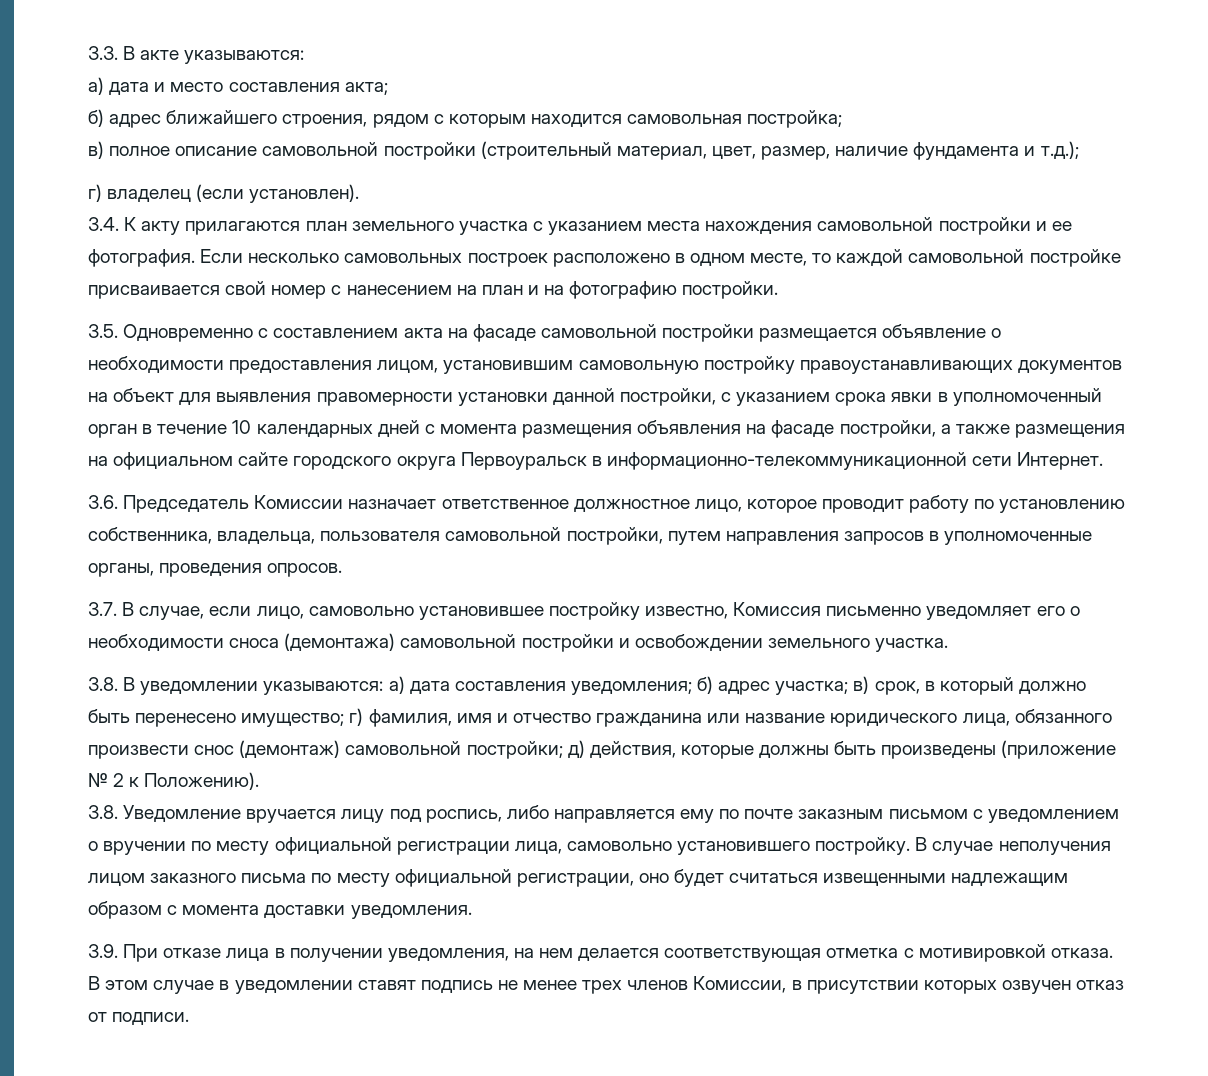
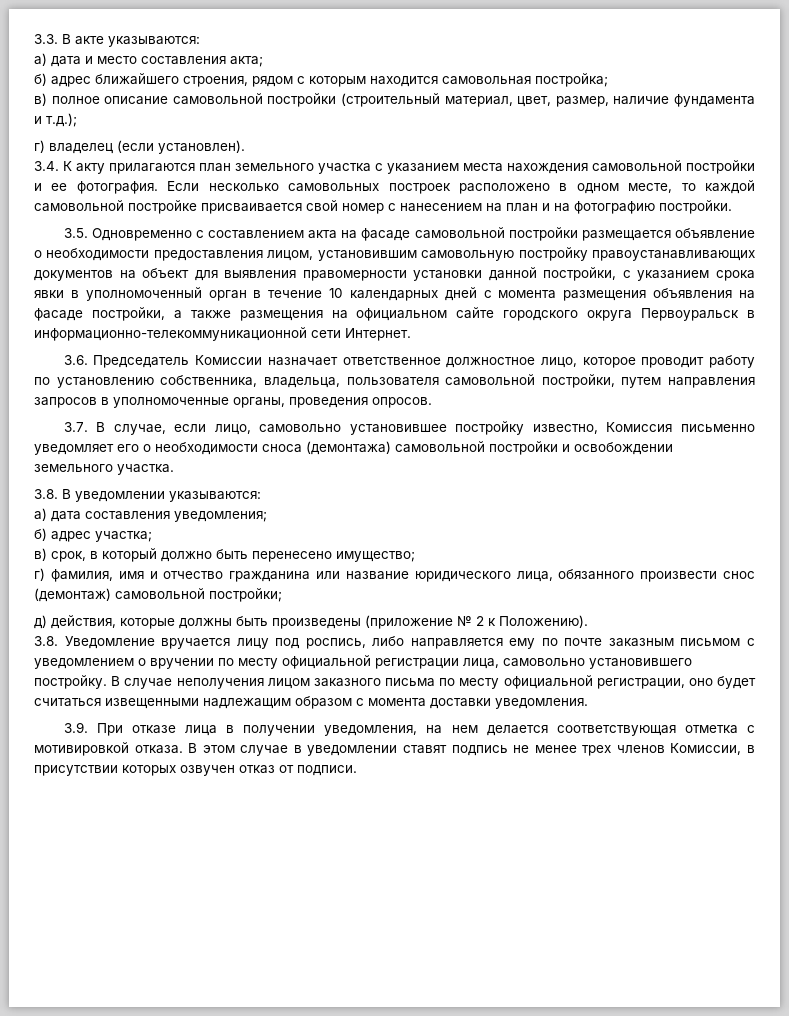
- 3.8. В уведомлении указываются: а) дата составления уведомления; б) адрес участка; в) срок, в который должно быть перенесено имущество; г) фамилия, имя и отчество гражданина или название юридического лица, обязанного произвести снос (демонтаж) самовольной постройки; д) действия, которые должны быть произведены (приложение № 2 к Положению).
+ 3.8. В уведомлении указываются:
+ а) дата составления уведомления;
+ б) адрес участка;
+ в) срок, в который должно быть перенесено имущество;
+ г) фамилия, имя и отчество гражданина или название юридического лица, обязанного произвести снос (демонтаж) самовольной постройки;
+ д) действия, которые должны быть произведены (приложение № 2 к Положению).

